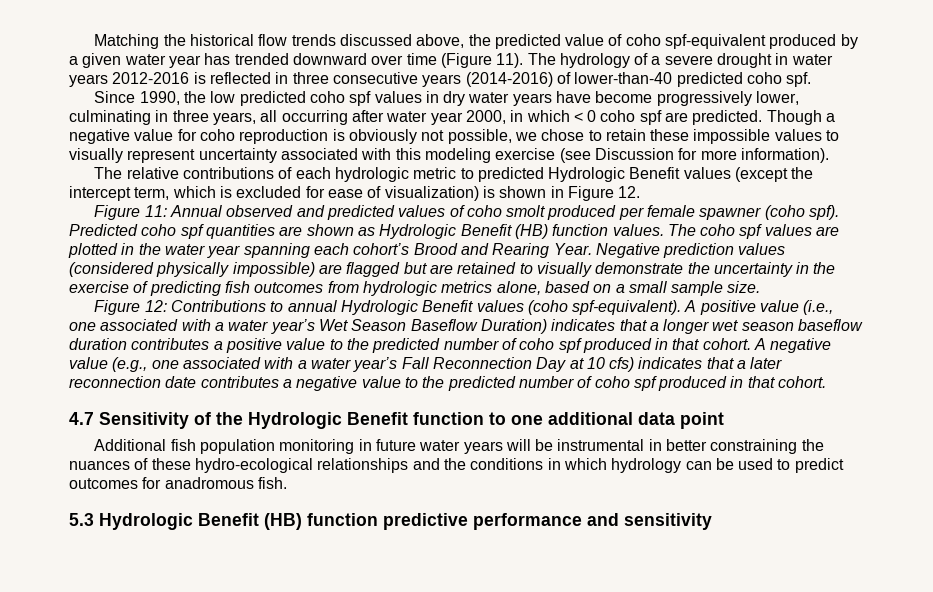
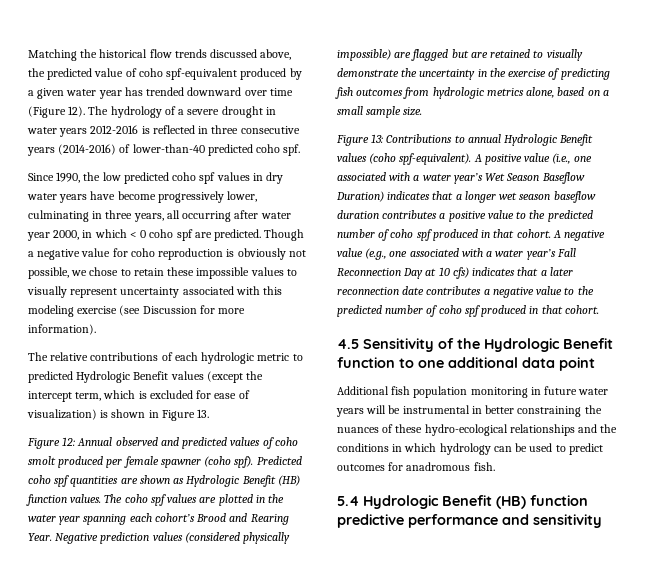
- Matching the historical flow trends discussed above, the predicted value of coho spf-equivalent produced by a given water year has trended downward over time (Figure 11).
+ Matching the historical flow trends discussed above, the predicted value of coho spf-equivalent produced by a given water year has trended downward over time (Figure 12).
- The relative contributions of each hydrologic metric to predicted Hydrologic Benefit values (except the intercept term, which is excluded for ease of visualization) is shown in Figure 12.
- Figure 11: Annual observed and predicted values of coho smolt produced per female spawner (coho spf).
+ The relative contributions of each hydrologic metric to predicted Hydrologic Benefit values (except the intercept term, which is excluded for ease of visualization) is shown in Figure 13.
+ Figure 12: Annual observed and predicted values of coho smolt produced per female spawner (coho spf).
- Figure 12: Contributions to annual Hydrologic Benefit values (coho spf-equivalent).
+ Figure 13: Contributions to annual Hydrologic Benefit values (coho spf-equivalent).
- 4.7 Sensitivity of the Hydrologic Benefit function to one additional data point
+ 4.5 Sensitivity of the Hydrologic Benefit function to one additional data point
- 5.3 Hydrologic Benefit (HB) function predictive performance and sensitivity
+ 5.4 Hydrologic Benefit (HB) function predictive performance and sensitivity

